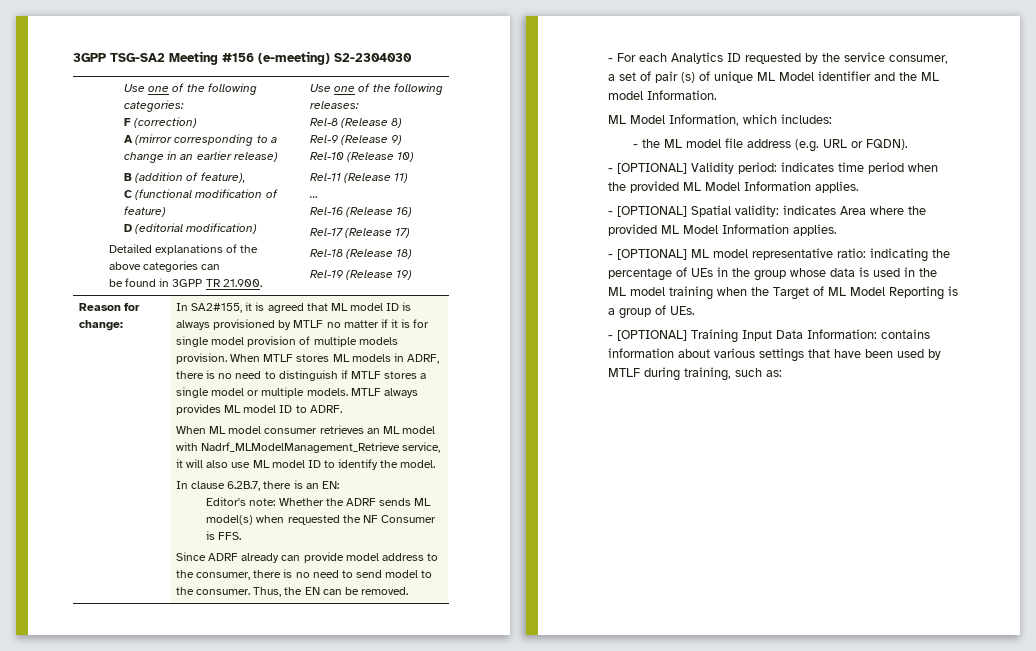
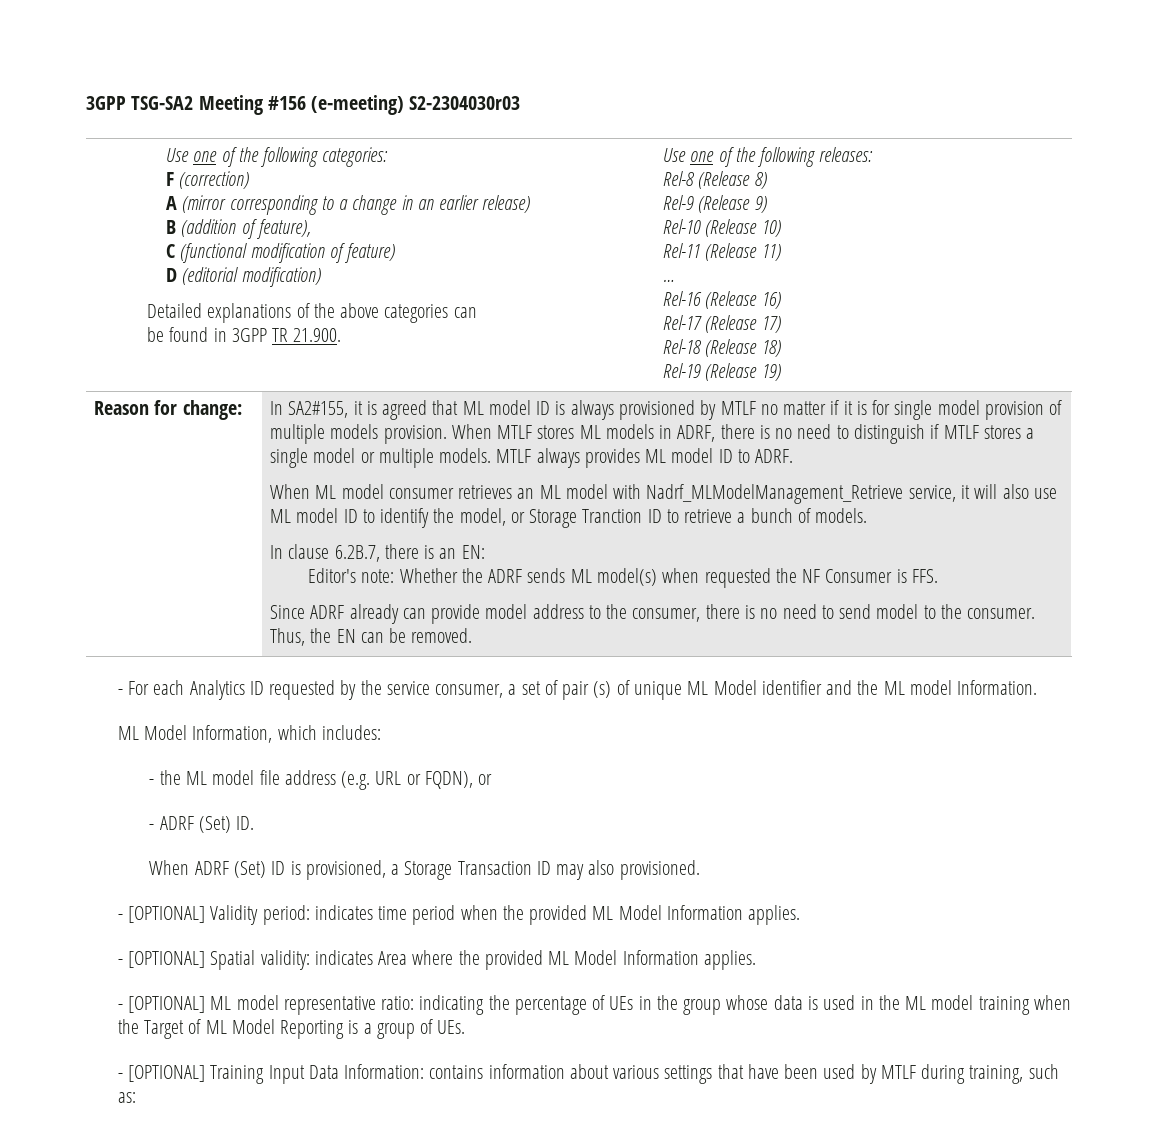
- 3GPP TSG-SA2 Meeting #156 (e-meeting) S2-2304030
+ 3GPP TSG-SA2 Meeting #156 (e-meeting) S2-2304030r03
- When ML model consumer retrieves an ML model with Nadrf_MLModelManagement_Retrieve service, it will also use ML model ID to identify the model.
+ When ML model consumer retrieves an ML model with Nadrf_MLModelManagement_Retrieve service, it will also use ML model ID to identify the model, or Storage Tranction ID to retrieve a bunch of models.
- - the ML model file address (e.g. URL or FQDN).
+ - the ML model file address (e.g. URL or FQDN), or
+ - ADRF (Set) ID.
+ When ADRF (Set) ID is provisioned, a Storage Transaction ID may also provisioned.

